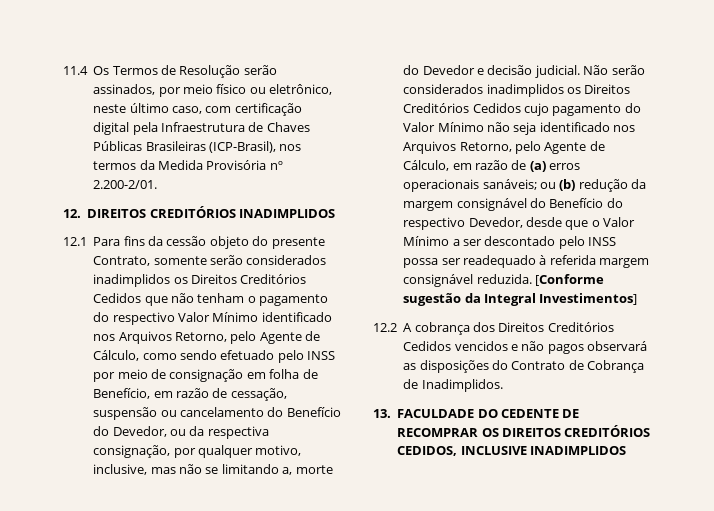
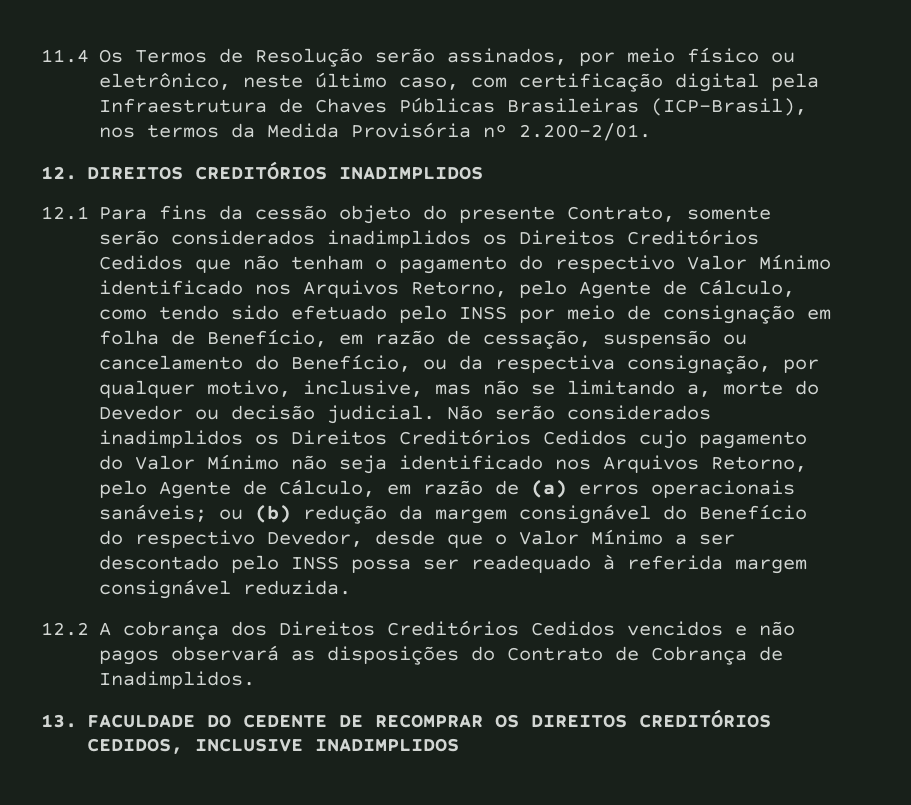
- 12.1 Para fins da cessão objeto do presente Contrato, somente serão considerados inadimplidos os Direitos Creditórios Cedidos que não tenham o pagamento do respectivo Valor Mínimo identificado nos Arquivos Retorno, pelo Agente de Cálculo, como sendo efetuado pelo INSS por meio de consignação em folha de Benefício, em razão de cessação, suspensão ou cancelamento do Benefício do Devedor, ou da respectiva consignação, por qualquer motivo, inclusive, mas não se limitando a, morte do Devedor e decisão judicial.
+ 12.1 Para fins da cessão objeto do presente Contrato, somente serão considerados inadimplidos os Direitos Creditórios Cedidos que não tenham o pagamento do respectivo Valor Mínimo identificado nos Arquivos Retorno, pelo Agente de Cálculo, como tendo sido efetuado pelo INSS por meio de consignação em folha de Benefício, em razão de cessação, suspensão ou cancelamento do Benefício, ou da respectiva consignação, por qualquer motivo, inclusive, mas não se limitando a, morte do Devedor ou decisão judicial.
- [Conforme sugestão da Integral Investimentos]

